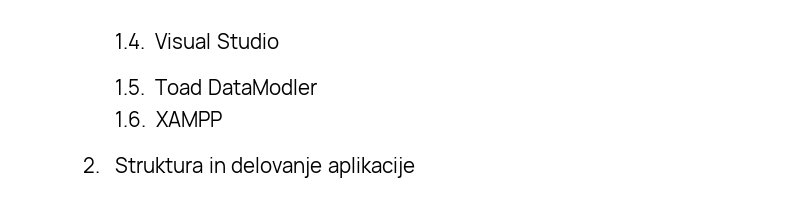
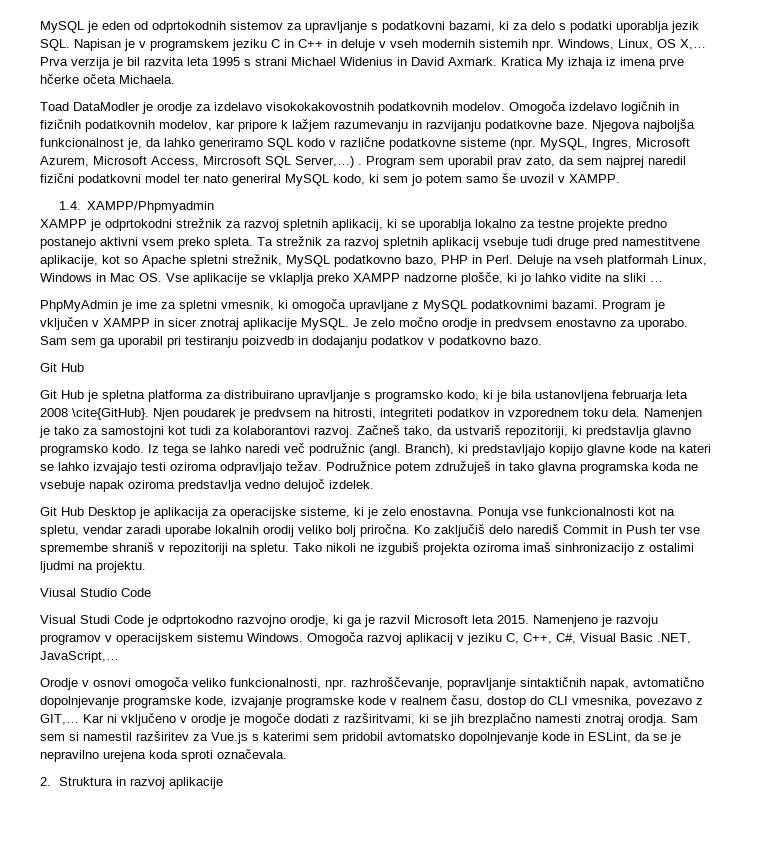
- 1.4. Visual Studio
- 1.5. Toad DataModler
- 1.6. XAMPP
+ MySQL je eden od odprtokodnih sistemov za upravljanje s podatkovni bazami, ki za delo s podatki uporablja jezik SQL. Napisan je v programskem jeziku C in C++ in deluje v vseh modernih sistemih npr. Windows, Linux, OS X,… Prva verzija je bil razvita leta 1995 s strani Michael Widenius in David Axmark. Kratica My izhaja iz imena prve hčerke očeta Michaela.
+ Toad DataModler je orodje za izdelavo visokokakovostnih podatkovnih modelov. Omogoča izdelavo logičnih in fizičnih podatkovnih modelov, kar pripore k lažjem razumevanju in razvijanju podatkovne baze. Njegova najboljša funkcionalnost je, da lahko generiramo SQL kodo v različne podatkovne sisteme (npr. MySQL, Ingres, Microsoft Azurem, Microsoft Access, Mircrosoft SQL Server,…) . Program sem uporabil prav zato, da sem najprej naredil fizični podatkovni model ter nato generiral MySQL kodo, ki sem jo potem samo še uvozil v XAMPP.
+ 1.4. XAMPP/Phpmyadmin
+ XAMPP je odprtokodni strežnik za razvoj spletnih aplikacij, ki se uporablja lokalno za testne projekte predno postanejo aktivni vsem preko spleta. Ta strežnik za razvoj spletnih aplikacij vsebuje tudi druge pred namestitvene aplikacije, kot so Apache spletni strežnik, MySQL podatkovno bazo, PHP in Perl. Deluje na vseh platformah Linux, Windows in Mac OS. Vse aplikacije se vklaplja preko XAMPP nadzorne plošče, ki jo lahko vidite na sliki …
+ PhpMyAdmin je ime za spletni vmesnik, ki omogoča upravljane z MySQL podatkovnimi bazami. Program je vključen v XAMPP in sicer znotraj aplikacije MySQL. Je zelo močno orodje in predvsem enostavno za uporabo. Sam sem ga uporabil pri testiranju poizvedb in dodajanju podatkov v podatkovno bazo.
+ Git Hub
+ Git Hub je spletna platforma za distribuirano upravljanje s programsko kodo, ki je bila ustanovljena februarja leta 2008 \cite{GitHub}. Njen poudarek je predvsem na hitrosti, integriteti podatkov in vzporednem toku dela. Namenjen je tako za samostojni kot tudi za kolaborantovi razvoj. Začneš tako, da ustvariš repozitoriji, ki predstavlja glavno programsko kodo. Iz tega se lahko naredi več podružnic (angl. Branch), ki predstavljajo kopijo glavne kode na kateri se lahko izvajajo testi oziroma odpravljajo težav. Podružnice potem združuješ in tako glavna programska koda ne vsebuje napak oziroma predstavlja vedno delujoč izdelek.
+ Git Hub Desktop je aplikacija za operacijske sisteme, ki je zelo enostavna. Ponuja vse funkcionalnosti kot na spletu, vendar zaradi uporabe lokalnih orodij veliko bolj priročna. Ko zaključiš delo narediš Commit in Push ter vse spremembe shraniš v repozitoriji na spletu. Tako nikoli ne izgubiš projekta oziroma imaš sinhronizacijo z ostalimi ljudmi na projektu.
+ Viusal Studio Code
+ Visual Studi Code je odprtokodno razvojno orodje, ki ga je razvil Microsoft leta 2015. Namenjeno je razvoju programov v operacijskem sistemu Windows. Omogoča razvoj aplikacij v jeziku C, C++, C#, Visual Basic .NET, JavaScript,…
+ Orodje v osnovi omogoča veliko funkcionalnosti, npr. razhroščevanje, popravljanje sintaktičnih napak, avtomatično dopolnjevanje programske kode, izvajanje programske kode v realnem času, dostop do CLI vmesnika, povezavo z GIT,… Kar ni vključeno v orodje je mogoče dodati z razširitvami, ki se jih brezplačno namesti znotraj orodja. Sam sem si namestil razširitev za Vue.js s katerimi sem pridobil avtomatsko dopolnjevanje kode in ESLint, da se je nepravilno urejena koda sproti označevala.
- 2. Struktura in delovanje aplikacije
+ 2. Struktura in razvoj aplikacije

